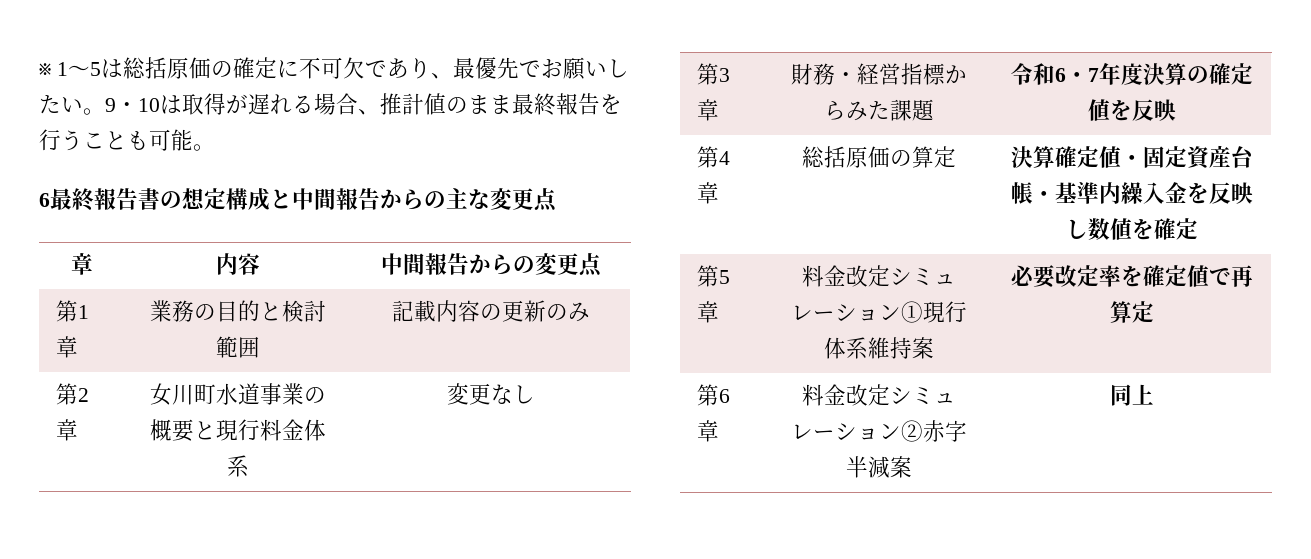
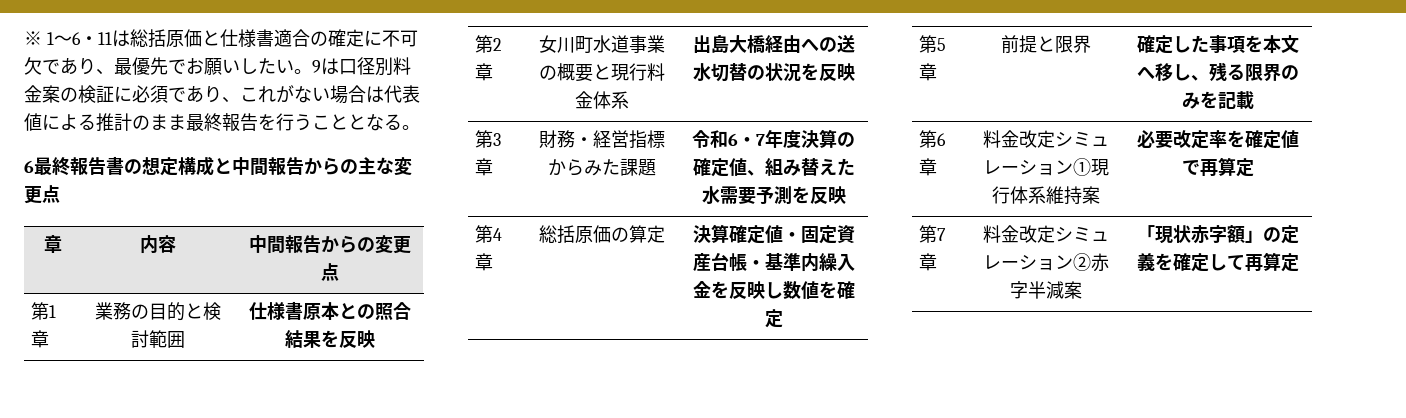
- ※ 1〜5は総括原価の確定に不可欠であり、最優先でお願いしたい。
+ ※ 1〜6・11は総括原価と仕様書適合の確定に不可欠であり、最優先でお願いしたい。
- 9・10は取得が遅れる場合、推計値のまま最終報告を行うことも可能。
+ 9は口径別料金案の検証に必須であり、これがない場合は代表値による推計のまま最終報告を行うこととなる。
- 第1章 | 業務の目的と検討範囲 | 記載内容の更新のみ
+ 第1章 | 業務の目的と検討範囲 | 仕様書原本との照合結果を反映
- 第2章 | 女川町水道事業の概要と現行料金体系 | 変更なし
+ 第2章 | 女川町水道事業の概要と現行料金体系 | 出島大橋経由への送水切替の状況を反映
- 第3章 | 財務・経営指標からみた課題 | 令和6・7年度決算の確定値を反映
+ 第3章 | 財務・経営指標からみた課題 | 令和6・7年度決算の確定値、組み替えた水需要予測を反映
- 第5章 | 料金改定シミュレーション①現行体系維持案 | 必要改定率を確定値で再算定
+ 第5章 | 前提と限界 | 確定した事項を本文へ移し、残る限界のみを記載
+ 第6章 | 料金改定シミュレーション①現行体系維持案 | 必要改定率を確定値で再算定
- 第6章 | 料金改定シミュレーション②赤字半減案 | 同上
+ 第7章 | 料金改定シミュレーション②赤字半減案 | 「現状赤字額」の定義を確定して再算定

